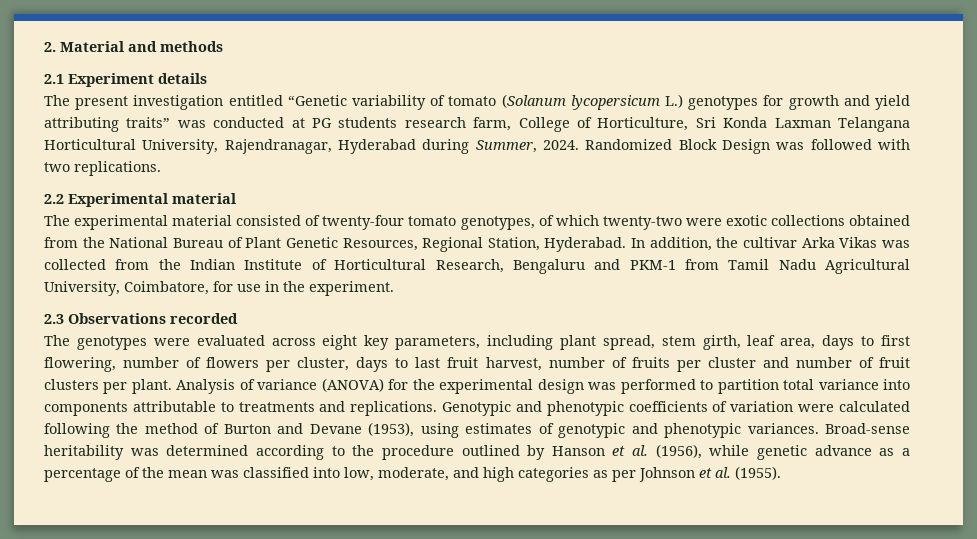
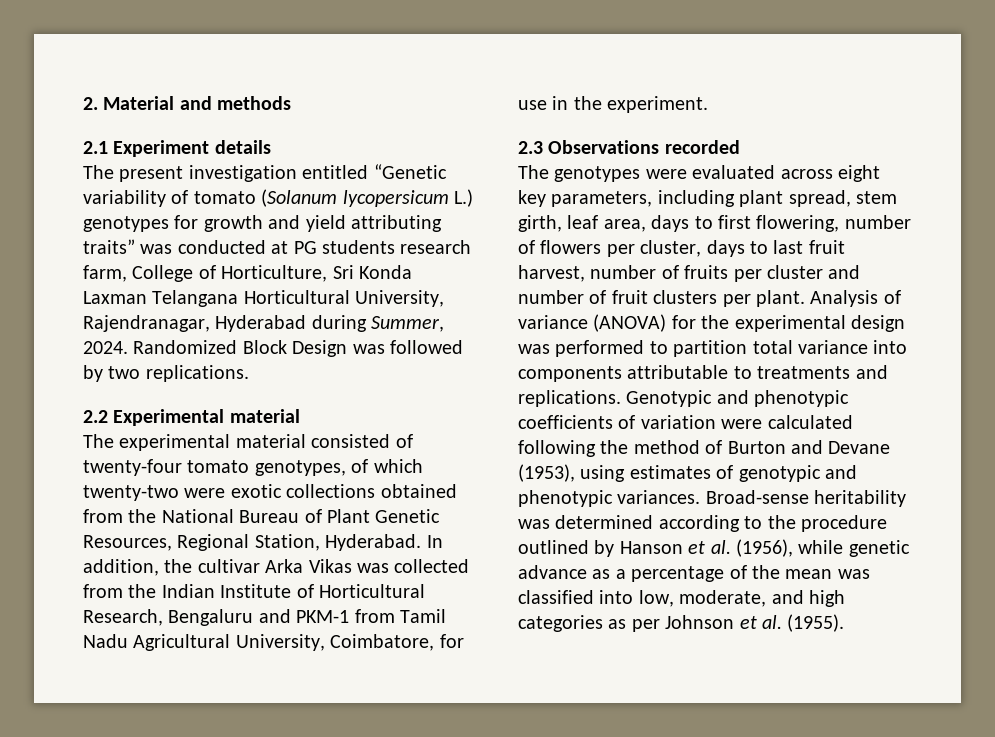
- Randomized Block Design was followed with two replications.
+ Randomized Block Design was followed by two replications.

